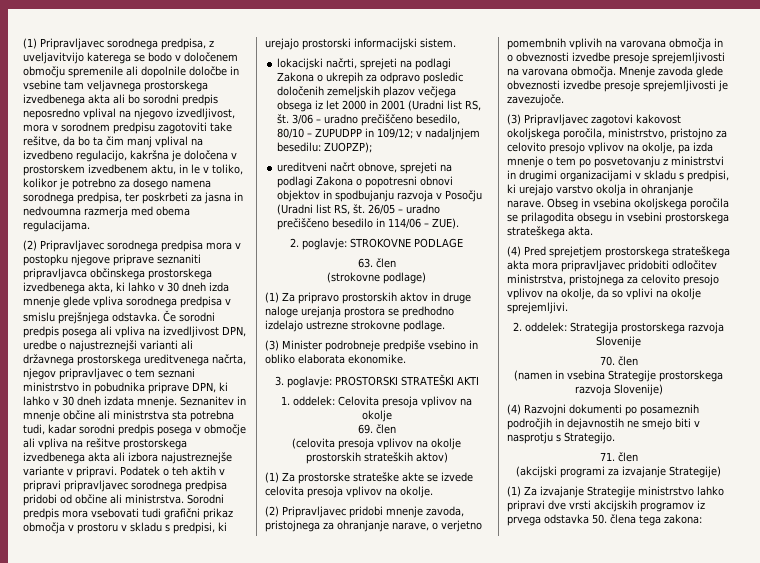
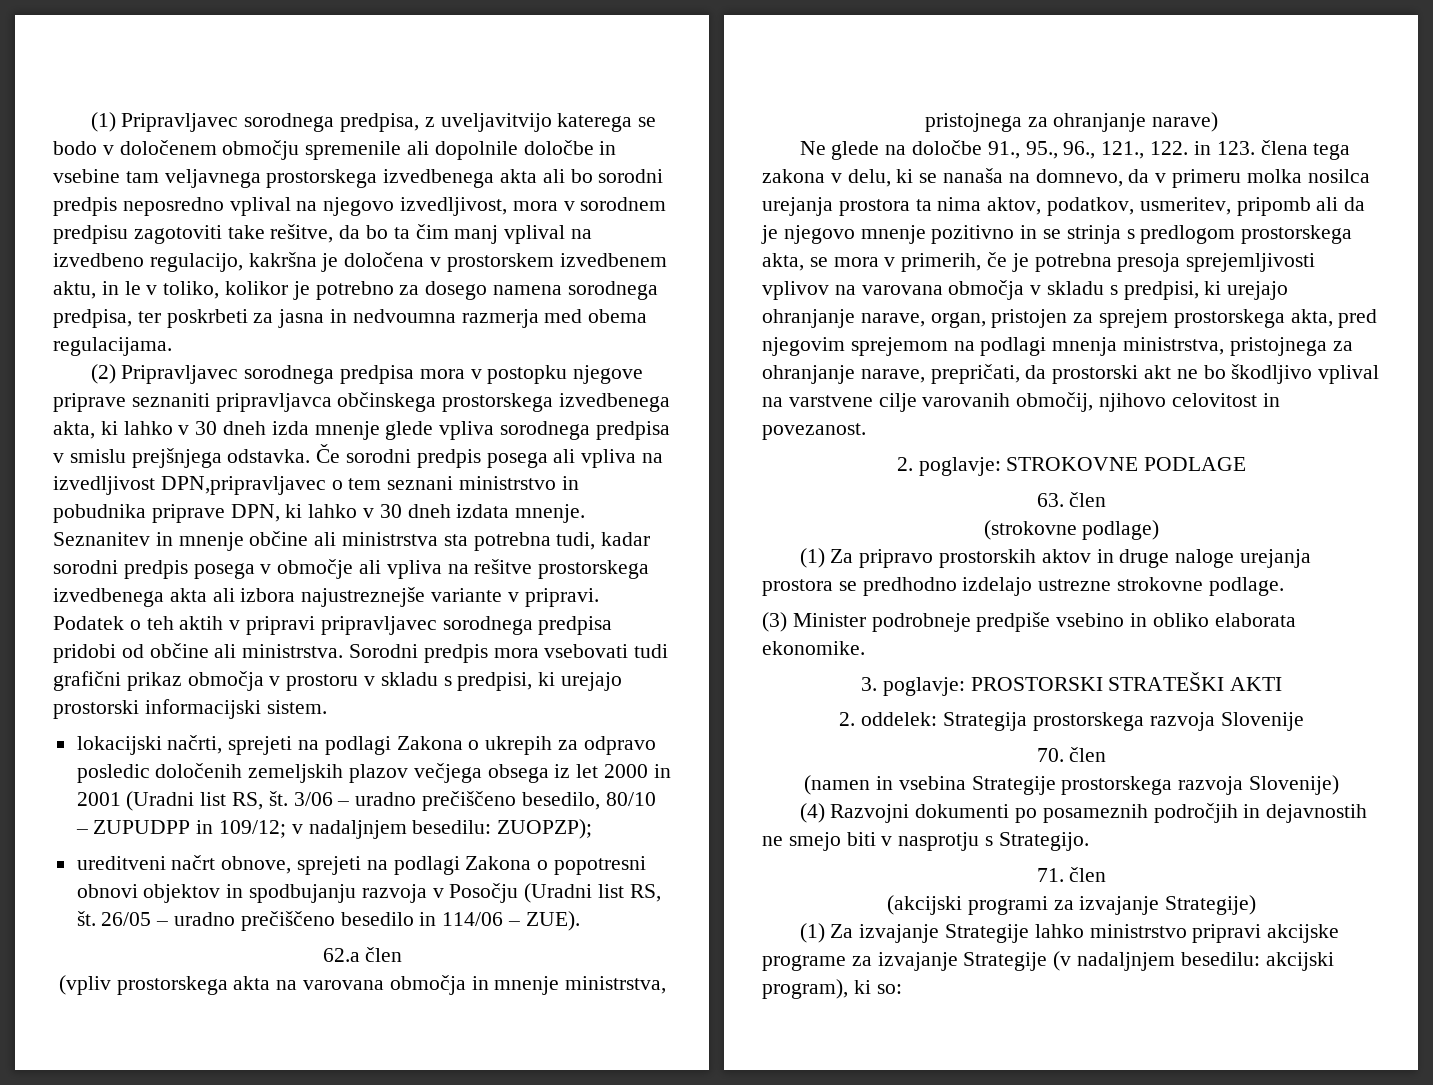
- Če sorodni predpis posega ali vpliva na izvedljivost DPN, uredbe o najustreznejši varianti ali državnega prostorskega ureditvenega načrta, njegov pripravljavec o tem seznani ministrstvo in pobudnika priprave DPN, ki lahko v 30 dneh izdata mnenje.
+ Če sorodni predpis posega ali vpliva na izvedljivost DPN,pripravljavec o tem seznani ministrstvo in pobudnika priprave DPN, ki lahko v 30 dneh izdata mnenje.
+ 62.a člen
+ (vpliv prostorskega akta na varovana območja in mnenje ministrstva, pristojnega za ohranjanje narave)
+ Ne glede na določbe 91., 95., 96., 121., 122. in 123. člena tega zakona v delu, ki se nanaša na domnevo, da v primeru molka nosilca urejanja prostora ta nima aktov, podatkov, usmeritev, pripomb ali da je njegovo mnenje pozitivno in se strinja s predlogom prostorskega akta, se mora v primerih, če je potrebna presoja sprejemljivosti vplivov na varovana območja v skladu s predpisi, ki urejajo ohranjanje narave, organ, pristojen za sprejem prostorskega akta, pred njegovim sprejemom na podlagi mnenja ministrstva, pristojnega za ohranjanje narave, prepričati, da prostorski akt ne bo škodljivo vplival na varstvene cilje varovanih območij, njihovo celovitost in povezanost.
- 1. oddelek: Celovita presoja vplivov na okolje
- 69. člen
- (celovita presoja vplivov na okolje prostorskih strateških aktov)
- (1) Za prostorske strateške akte se izvede celovita presoja vplivov na okolje.
- (2) Pripravljavec pridobi mnenje zavoda, pristojnega za ohranjanje narave, o verjetno pomembnih vplivih na varovana območja in o obveznosti izvedbe presoje sprejemljivosti na varovana območja. Mnenje zavoda glede obveznosti izvedbe presoje sprejemljivosti je zavezujoče.
- (3) Pripravljavec zagotovi kakovost okoljskega poročila, ministrstvo, pristojno za celovito presojo vplivov na okolje, pa izda mnenje o tem po posvetovanju z ministrstvi in drugimi organizacijami v skladu s predpisi, ki urejajo varstvo okolja in ohranjanje narave. Obseg in vsebina okoljskega poročila se prilagodita obsegu in vsebini prostorskega strateškega akta.
- (4) Pred sprejetjem prostorskega strateškega akta mora pripravljavec pridobiti odločitev ministrstva, pristojnega za celovito presojo vplivov na okolje, da so vplivi na okolje sprejemljivi.
- (1) Za izvajanje Strategije ministrstvo lahko pripravi dve vrsti akcijskih programov iz prvega odstavka 50. člena tega zakona:
+ (1) Za izvajanje Strategije lahko ministrstvo pripravi akcijske programe za izvajanje Strategije (v nadaljnjem besedilu: akcijski program), ki so:

